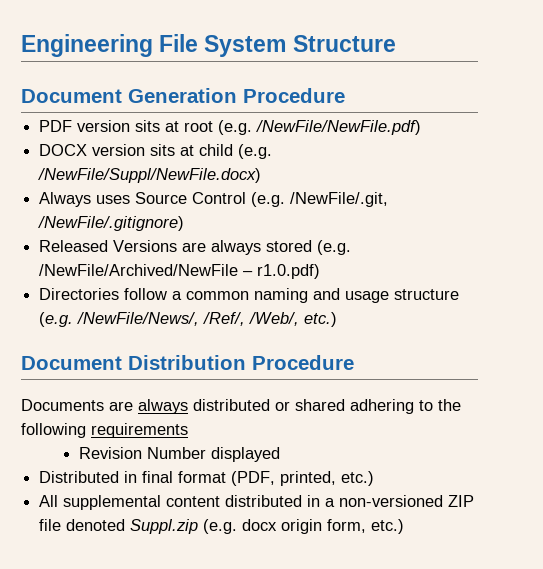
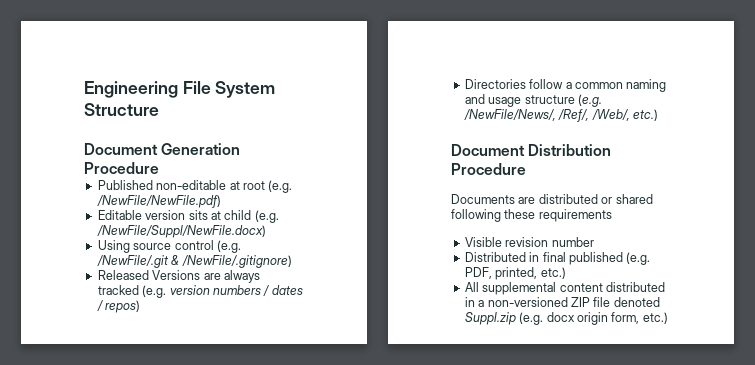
- PDF version sits at root (e.g. /NewFile/NewFile.pdf)
+ Published non-editable at root (e.g. /NewFile/NewFile.pdf)
- DOCX version sits at child (e.g. /NewFile/Suppl/NewFile.docx)
+ Editable version sits at child (e.g. /NewFile/Suppl/NewFile.docx)
- Always uses Source Control (e.g. /NewFile/.git, /NewFile/.gitignore)
+ Using source control (e.g. /NewFile/.git & /NewFile/.gitignore)
- Released Versions are always stored (e.g. /NewFile/Archived/NewFile – r1.0.pdf)
+ Released Versions are always tracked (e.g. version numbers / dates / repos)
- Documents are always distributed or shared adhering to the following requirements
- Revision Number displayed
+ Documents are distributed or shared following these requirements
+ Visible revision number
- Distributed in final format (PDF, printed, etc.)
+ Distributed in final published (e.g. PDF, printed, etc.)

